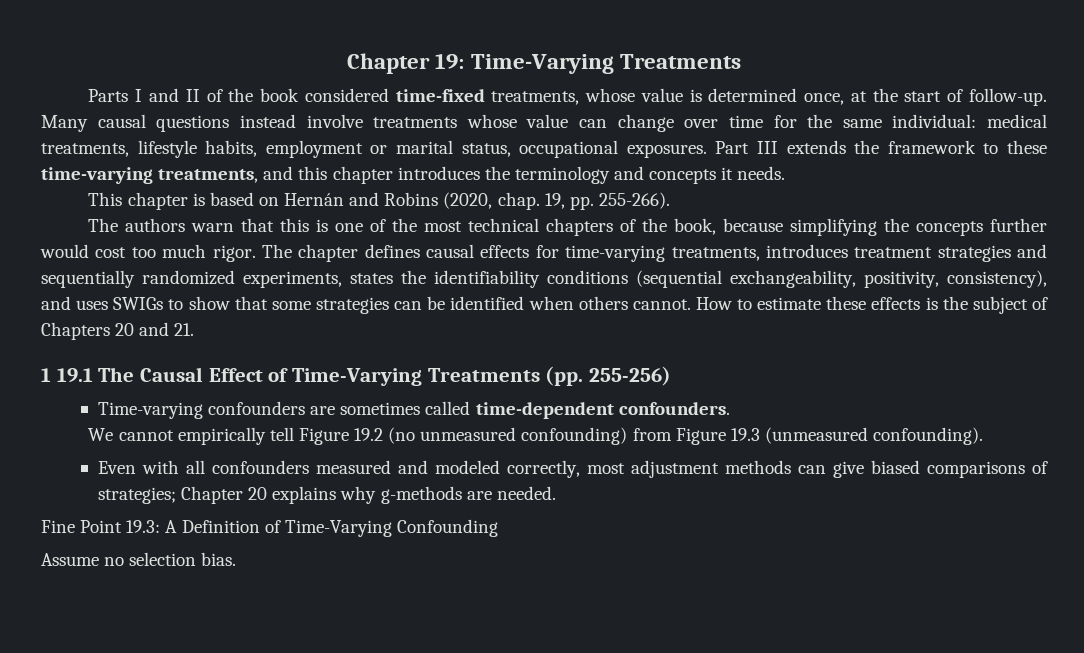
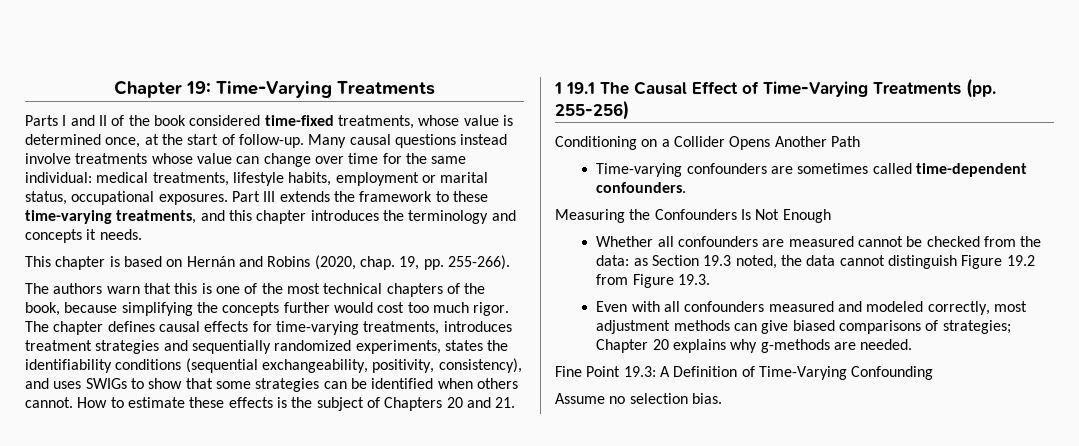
+ Conditioning on a Collider Opens Another Path
- We cannot empirically tell Figure 19.2 (no unmeasured confounding) from Figure 19.3 (unmeasured confounding).
+ Measuring the Confounders Is Not Enough
+ Whether all confounders are measured cannot be checked from the data: as Section 19.3 noted, the data cannot distinguish Figure 19.2 from Figure 19.3.

